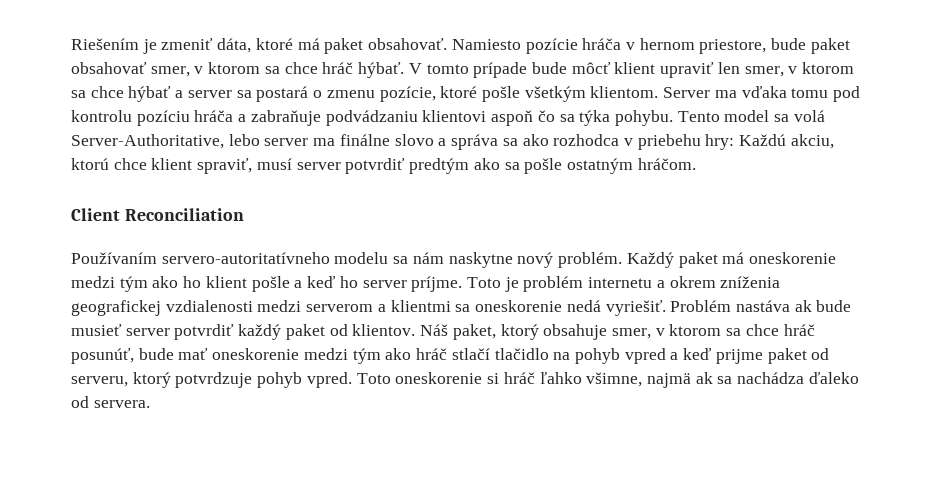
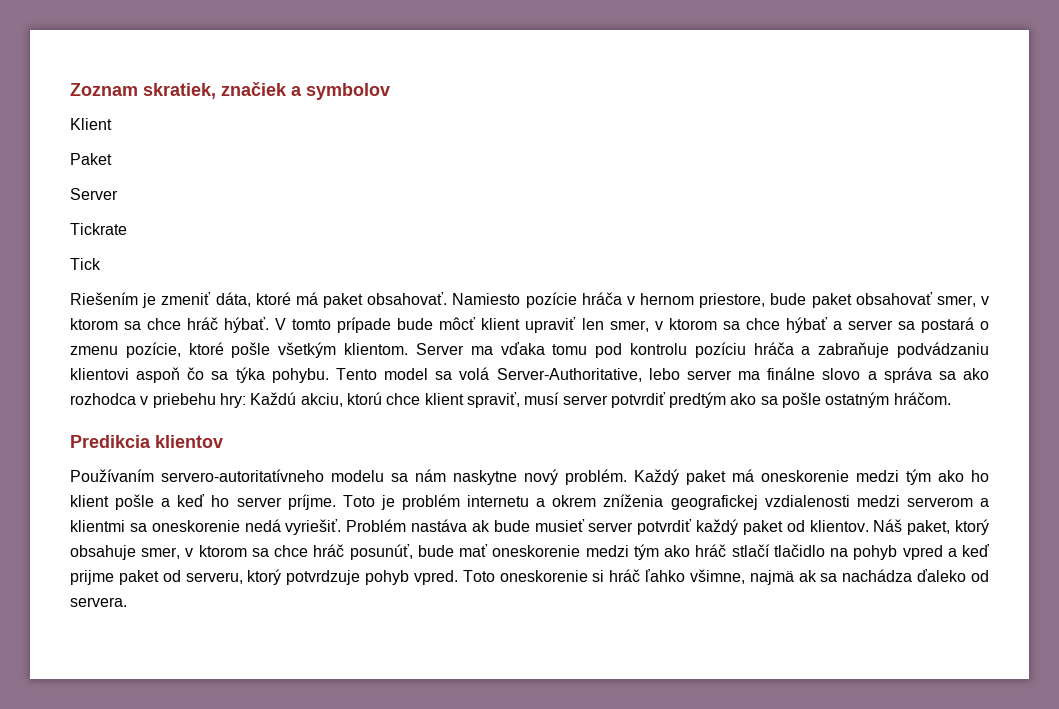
+ Zoznam skratiek, značiek a symbolov
+ Klient
+ Paket
+ Server
+ Tickrate
+ Tick
- Client Reconciliation
+ Predikcia klientov

